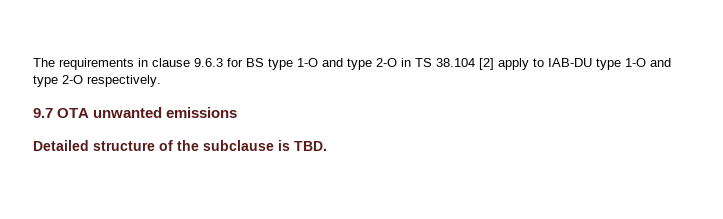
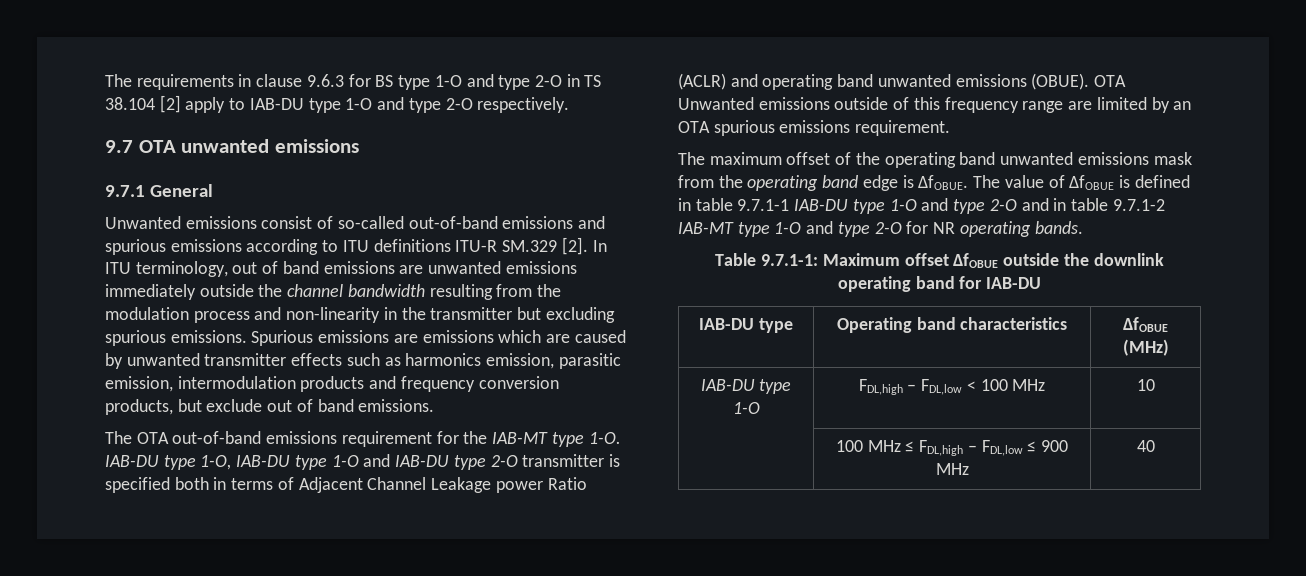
- Detailed structure of the subclause is TBD.
+ 9.7.1 General
+ Unwanted emissions consist of so-called out-of-band emissions and spurious emissions according to ITU definitions ITU-R SM.329 [2]. In ITU terminology, out of band emissions are unwanted emissions immediately outside the channel bandwidth resulting from the modulation process and non-linearity in the transmitter but excluding spurious emissions. Spurious emissions are emissions which are caused by unwanted transmitter effects such as harmonics emission, parasitic emission, intermodulation products and frequency conversion products, but exclude out of band emissions.
+ The OTA out-of-band emissions requirement for the IAB-MT type 1-O. IAB-DU type 1-O, IAB-DU type 1-O and IAB-DU type 2-O transmitter is specified both in terms of Adjacent Channel Leakage power Ratio (ACLR) and operating band unwanted emissions (OBUE). OTA Unwanted emissions outside of this frequency range are limited by an OTA spurious emissions requirement.
+ The maximum offset of the operating band unwanted emissions mask from the operating band edge is ΔfOBUE. The value of ΔfOBUE is defined in table 9.7.1-1 IAB-DU type 1-O and type 2-O and in table 9.7.1-2 IAB-MT type 1-O and type 2-O for NR operating bands.
+ Table 9.7.1-1: Maximum offset ΔfOBUE outside the downlink operating band for IAB-DU
+ IAB-DU type | Operating band characteristics | ΔfOBUE (MHz)
+ IAB-DU type 1-O | FDL,high – FDL,low < 100 MHz | 10
+ | 100 MHz ≤ FDL,high – FDL,low ≤ 900 MHz | 40

